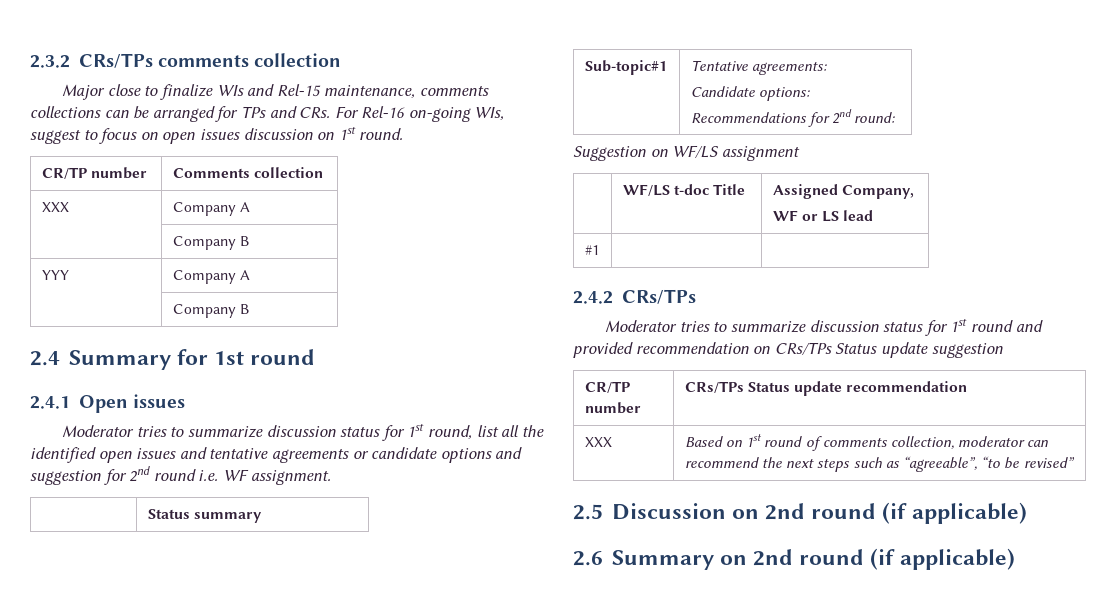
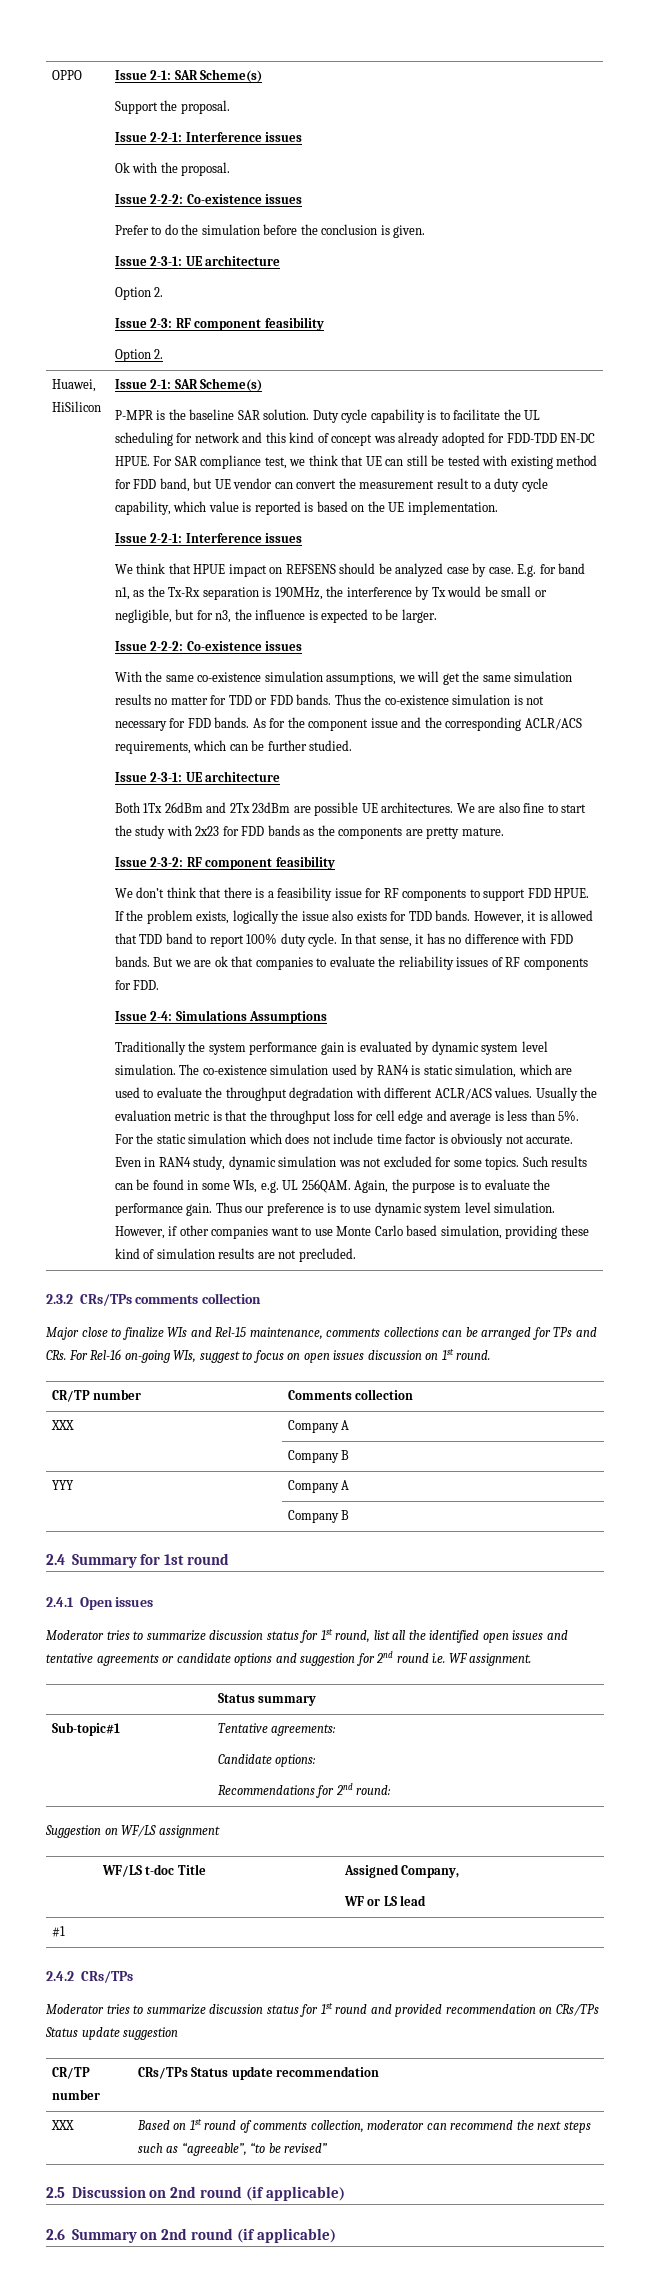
+ OPPO | Issue 2-1: SAR Scheme(s)
+ Support the proposal.
+ Issue 2-2-1: Interference issues
+ Ok with the proposal.
+ Issue 2-2-2: Co-existence issues
+ Prefer to do the simulation before the conclusion is given.
+ Issue 2-3-1: UE architecture
+ Option 2.
+ Issue 2-3: RF component feasibility
+ Option 2.
+ Huawei, HiSilicon | Issue 2-1: SAR Scheme(s)
+ P-MPR is the baseline SAR solution. Duty cycle capability is to facilitate the UL scheduling for network and this kind of concept was already adopted for FDD-TDD EN-DC HPUE. For SAR compliance test, we think that UE can still be tested with existing method for FDD band, but UE vendor can convert the measurement result to a duty cycle capability, which value is reported is based on the UE implementation.
+ Issue 2-2-1: Interference issues
+ We think that HPUE impact on REFSENS should be analyzed case by case. E.g. for band n1, as the Tx-Rx separation is 190MHz, the interference by Tx would be small or negligible, but for n3, the influence is expected to be larger.
+ Issue 2-2-2: Co-existence issues
+ With the same co-existence simulation assumptions, we will get the same simulation results no matter for TDD or FDD bands. Thus the co-existence simulation is not necessary for FDD bands. As for the component issue and the corresponding ACLR/ACS requirements, which can be further studied.
+ Issue 2-3-1: UE architecture
+ Both 1Tx 26dBm and 2Tx 23dBm are possible UE architectures. We are also fine to start the study with 2x23 for FDD bands as the components are pretty mature.
+ Issue 2-3-2: RF component feasibility
+ We don’t think that there is a feasibility issue for RF components to support FDD HPUE. If the problem exists, logically the issue also exists for TDD bands. However, it is allowed that TDD band to report 100% duty cycle. In that sense, it has no difference with FDD bands. But we are ok that companies to evaluate the reliability issues of RF components for FDD.
+ Issue 2-4: Simulations Assumptions
+ Traditionally the system performance gain is evaluated by dynamic system level simulation. The co-existence simulation used by RAN4 is static simulation, which are used to evaluate the throughput degradation with different ACLR/ACS values. Usually the evaluation metric is that the throughput loss for cell edge and average is less than 5%. For the static simulation which does not include time factor is obviously not accurate. Even in RAN4 study, dynamic simulation was not excluded for some topics. Such results can be found in some WIs, e.g. UL 256QAM. Again, the purpose is to evaluate the performance gain. Thus our preference is to use dynamic system level simulation. However, if other companies want to use Monte Carlo based simulation, providing these kind of simulation results are not precluded.

